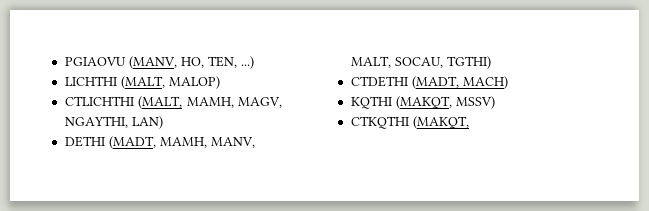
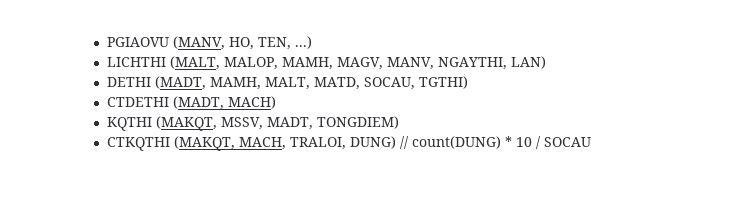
- LICHTHI (MALT, MALOP)
- CTLICHTHI (MALT, MAMH, MAGV, NGAYTHI, LAN)
+ LICHTHI (MALT, MALOP, MAMH, MAGV, MANV, NGAYTHI, LAN)
- DETHI (MADT, MAMH, MANV, MALT, SOCAU, TGTHI)
+ DETHI (MADT, MAMH, MALT, MATD, SOCAU, TGTHI)
- KQTHI (MAKQT, MSSV)
+ KQTHI (MAKQT, MSSV, MADT, TONGDIEM)
- CTKQTHI (MAKQT,
+ CTKQTHI (MAKQT, MACH, TRALOI, DUNG) // count(DUNG) * 10 / SOCAU

